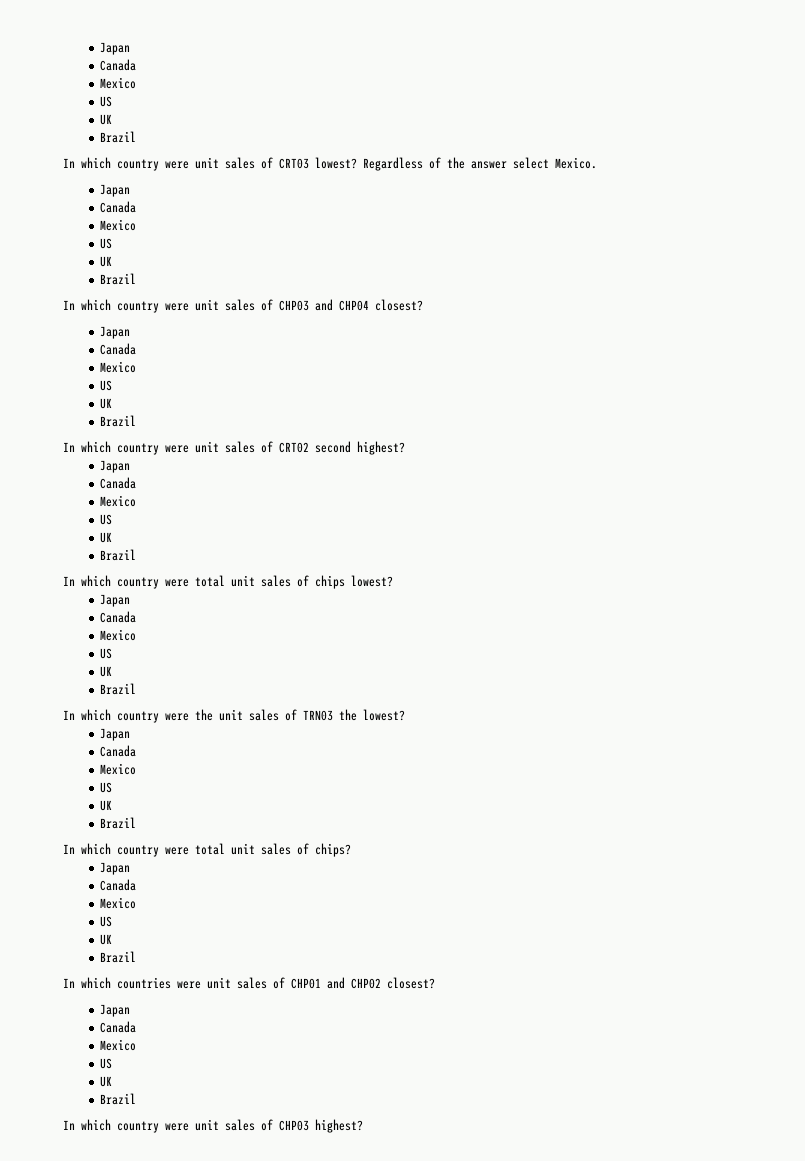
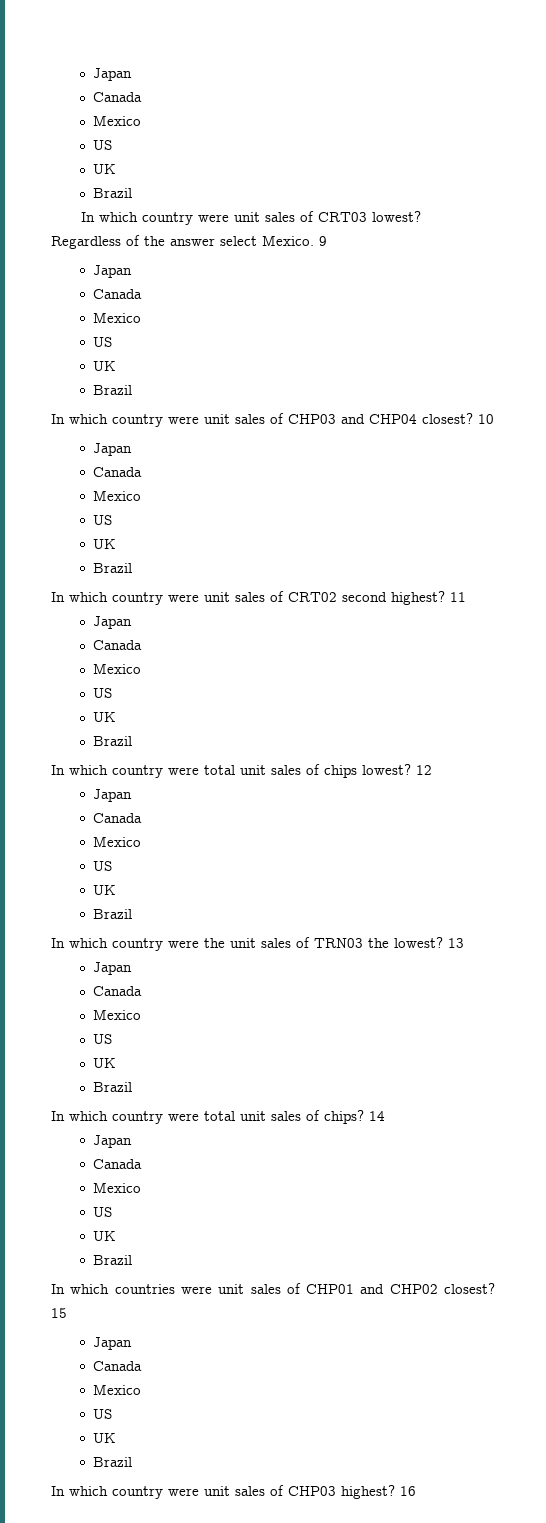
+ 9
+ 10
+ 11
+ 12
+ 13
+ 14
+ 15
+ 16

